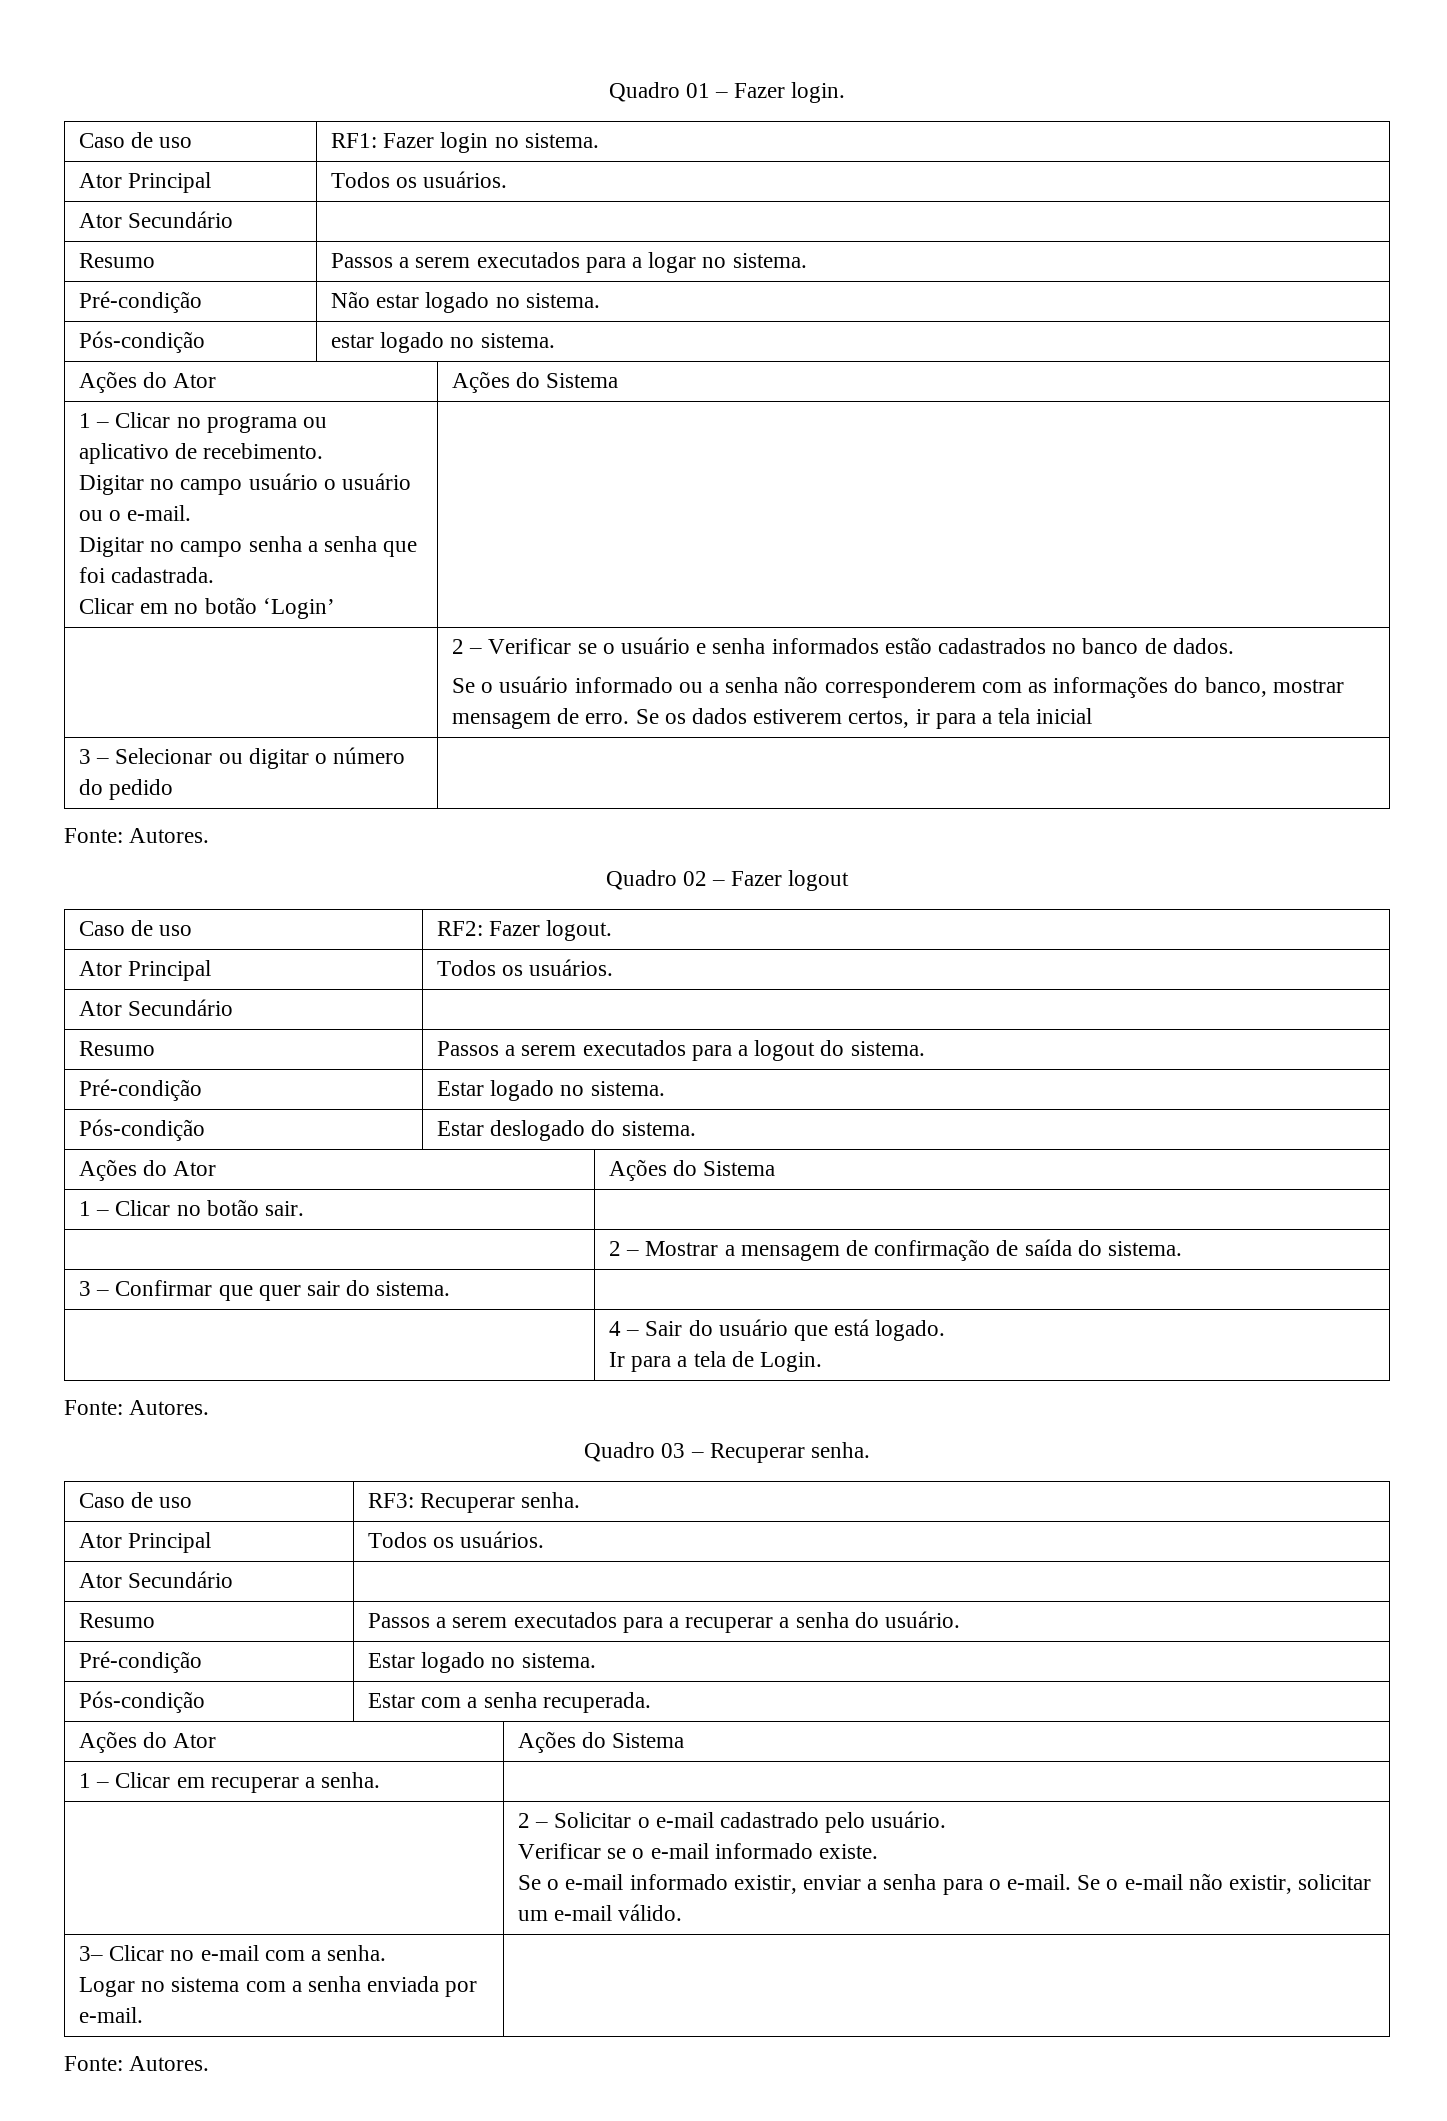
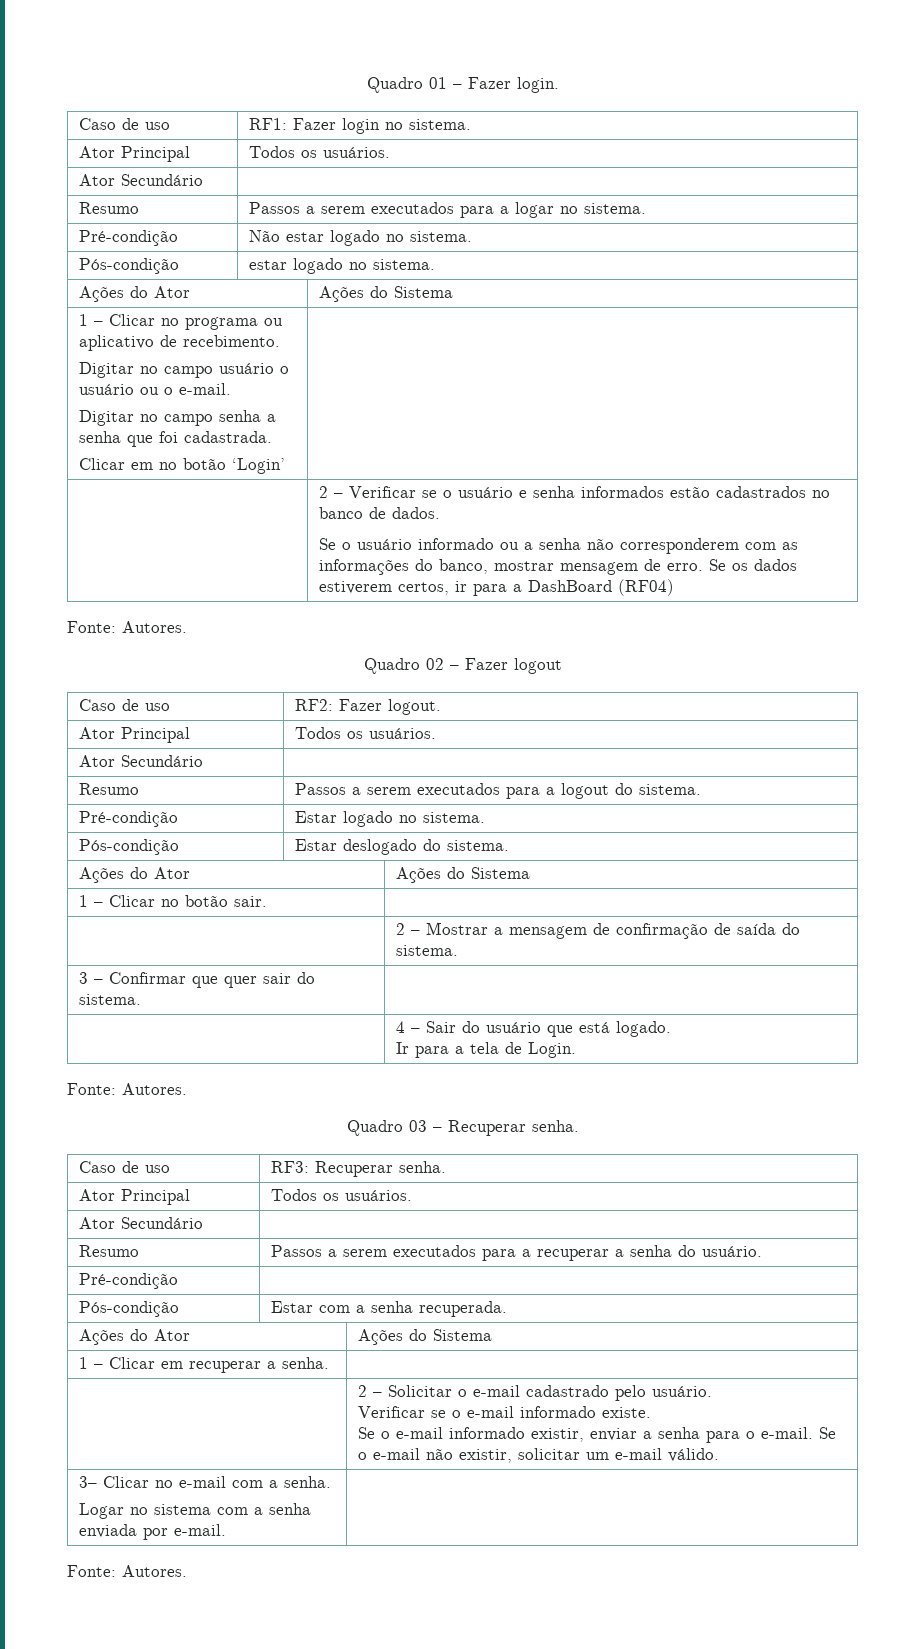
- Se os dados estiverem certos, ir para a tela inicial
- 3 – Selecionar ou digitar o número do pedido |
+ Se os dados estiverem certos, ir para a DashBoard (RF04)
  Resumo | Passos a serem executados para a recuperar a senha do usuário.
- Pré-condição | Estar logado no sistema.
+ Pré-condição |

